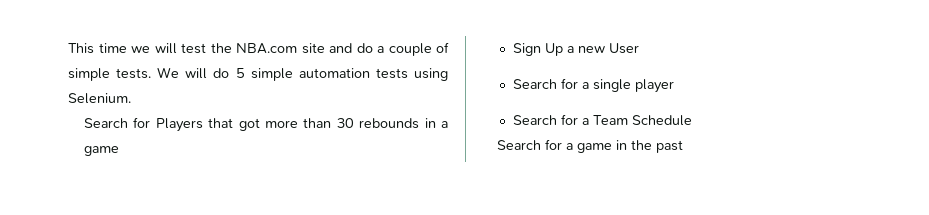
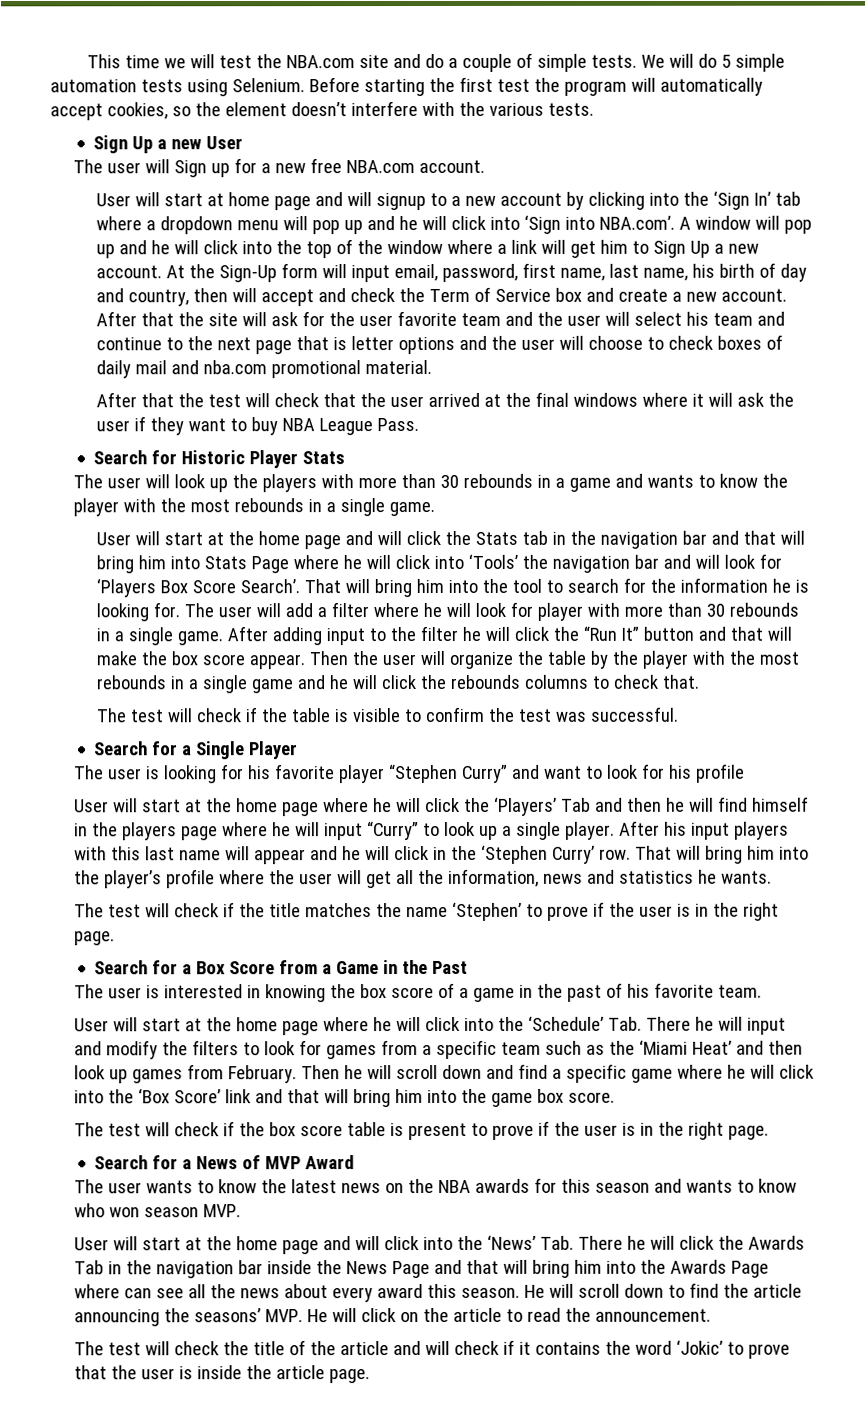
- We will do 5 simple automation tests using Selenium.
- Search for Players that got more than 30 rebounds in a game
+ We will do 5 simple automation tests using Selenium. Before starting the first test the program will automatically accept cookies, so the element doesn’t interfere with the various tests.
  Sign Up a new User
- Search for a single player
- Search for a Team Schedule
- Search for a game in the past
+ The user will Sign up for a new free NBA.com account.
+ User will start at home page and will signup to a new account by clicking into the ‘Sign In’ tab where a dropdown menu will pop up and he will click into ‘Sign into NBA.com’. A window will pop up and he will click into the top of the window where a link will get him to Sign Up a new account. At the Sign-Up form will input email, password, first name, last name, his birth of day and country, then will accept and check the Term of Service box and create a new account. After that the site will ask for the user favorite team and the user will select his team and continue to the next page that is letter options and the user will choose to check boxes of daily mail and nba.com promotional material.
+ After that the test will check that the user arrived at the final windows where it will ask the user if they want to buy NBA League Pass.
+ Search for Historic Player Stats
+ The user will look up the players with more than 30 rebounds in a game and wants to know the player with the most rebounds in a single game.
+ User will start at the home page and will click the Stats tab in the navigation bar and that will bring him into Stats Page where he will click into ‘Tools’ the navigation bar and will look for ‘Players Box Score Search’. That will bring him into the tool to search for the information he is looking for. The user will add a filter where he will look for player with more than 30 rebounds in a single game. After adding input to the filter he will click the “Run It” button and that will make the box score appear. Then the user will organize the table by the player with the most rebounds in a single game and he will click the rebounds columns to check that.
+ The test will check if the table is visible to confirm the test was successful.
+ Search for a Single Player
+ The user is looking for his favorite player “Stephen Curry” and want to look for his profile
+ User will start at the home page where he will click the ‘Players’ Tab and then he will find himself in the players page where he will input “Curry” to look up a single player. After his input players with this last name will appear and he will click in the ‘Stephen Curry’ row. That will bring him into the player’s profile where the user will get all the information, news and statistics he wants.
+ The test will check if the title matches the name ‘Stephen’ to prove if the user is in the right page.
+ Search for a Box Score from a Game in the Past
+ The user is interested in knowing the box score of a game in the past of his favorite team.
+ User will start at the home page where he will click into the ‘Schedule’ Tab. There he will input and modify the filters to look for games from a specific team such as the ‘Miami Heat’ and then look up games from February. Then he will scroll down and find a specific game where he will click into the ‘Box Score’ link and that will bring him into the game box score.
+ The test will check if the box score table is present to prove if the user is in the right page.
+ Search for a News of MVP Award
+ The user wants to know the latest news on the NBA awards for this season and wants to know who won season MVP.
+ User will start at the home page and will click into the ‘News’ Tab. There he will click the Awards Tab in the navigation bar inside the News Page and that will bring him into the Awards Page where can see all the news about every award this season. He will scroll down to find the article announcing the seasons’ MVP. He will click on the article to read the announcement.
+ The test will check the title of the article and will check if it contains the word ‘Jokic’ to prove that the user is inside the article page.

